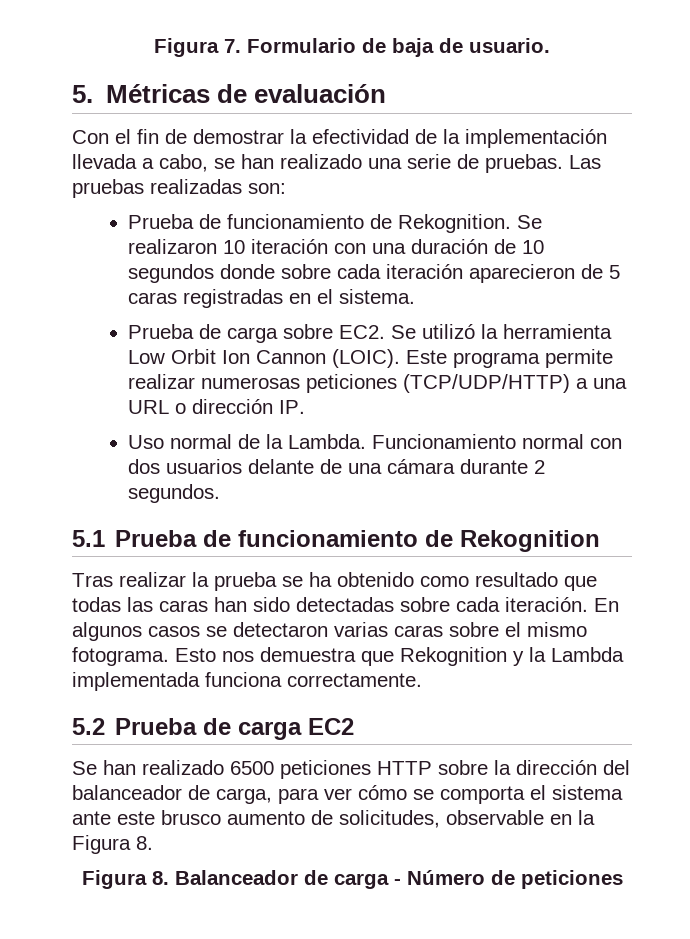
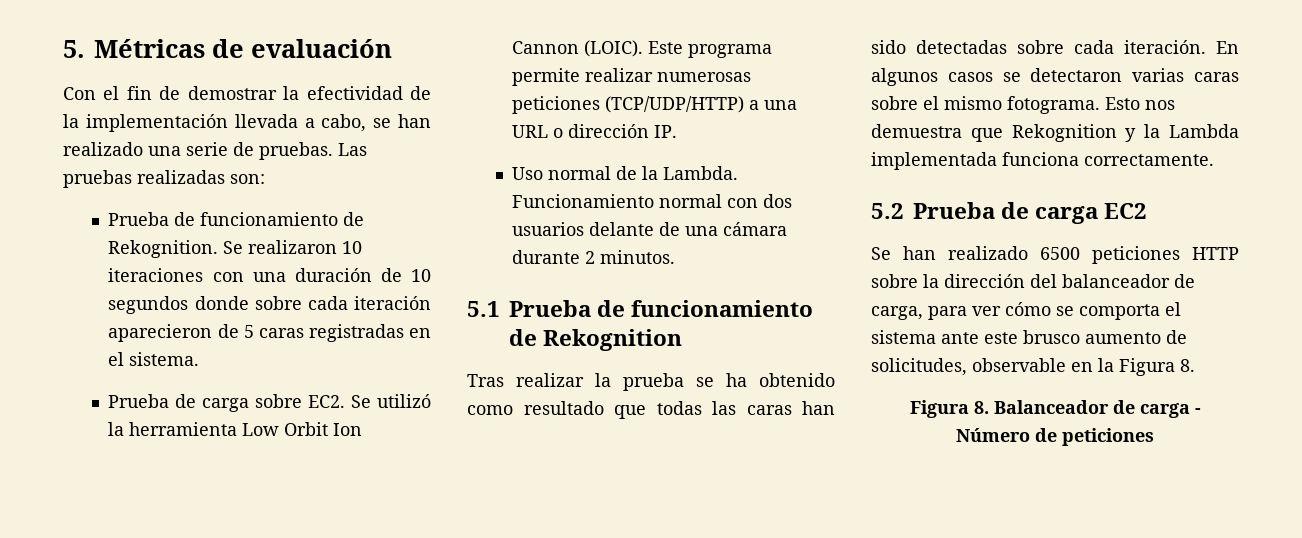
- Figura 7. Formulario de baja de usuario.
- Se realizaron 10 iteración con una duración de 10 segundos donde sobre cada iteración aparecieron de 5 caras registradas en el sistema.
+ Se realizaron 10 iteraciones con una duración de 10 segundos donde sobre cada iteración aparecieron de 5 caras registradas en el sistema.
- Funcionamiento normal con dos usuarios delante de una cámara durante 2 segundos.
+ Funcionamiento normal con dos usuarios delante de una cámara durante 2 minutos.

